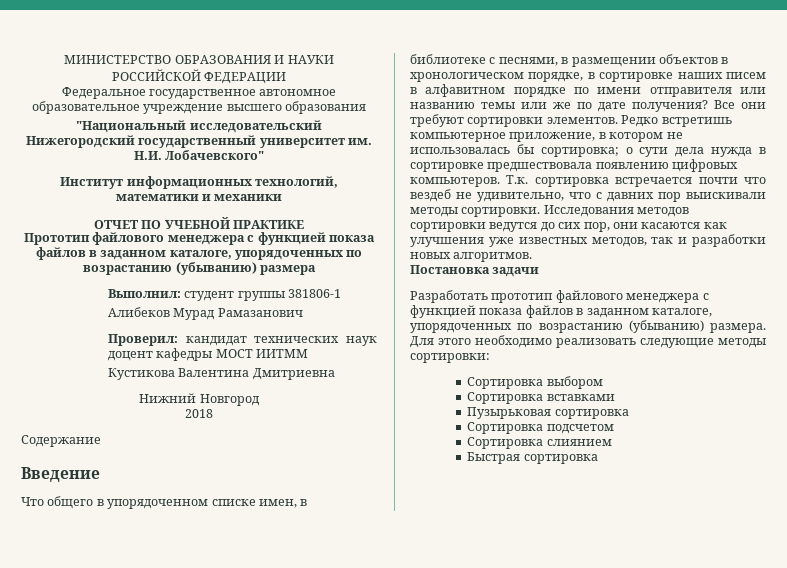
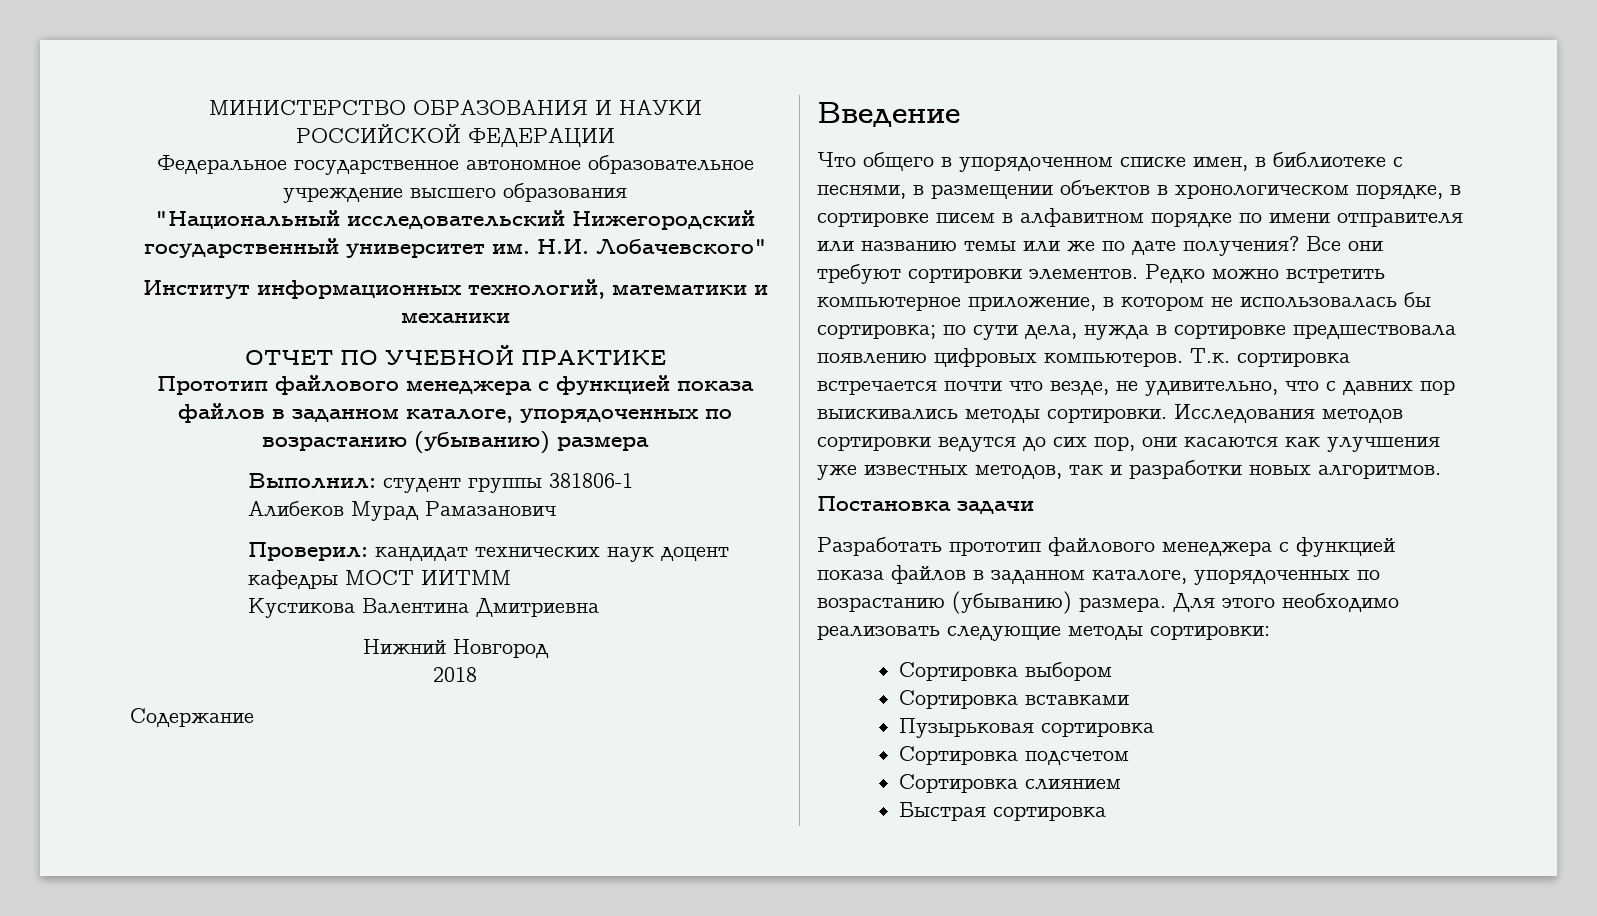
- Что общего в упорядоченном списке имен, в библиотеке с песнями, в размещении объектов в хронологическом порядке, в сортировке наших писем в алфавитном порядке по имени отправителя или названию темы или же по дате получения?
+ Что общего в упорядоченном списке имен, в библиотеке с песнями, в размещении объектов в хронологическом порядке, в сортировке писем в алфавитном порядке по имени отправителя или названию темы или же по дате получения?
- Редко встретишь компьютерное приложение, в котором не использовалась бы сортировка; о сути дела нужда в сортировке предшествовала появлению цифровых компьютеров.
+ Редко можно встретить компьютерное приложение, в котором не использовалась бы сортировка; по сути дела, нужда в сортировке предшествовала появлению цифровых компьютеров.
- Т.к. сортировка встречается почти что вездеб не удивительно, что с давних пор выискивали методы сортировки.
+ Т.к. сортировка встречается почти что везде, не удивительно, что с давних пор выискивались методы сортировки.

